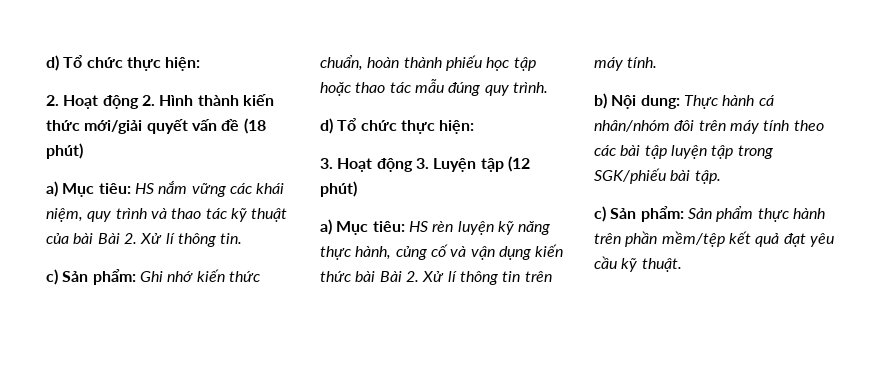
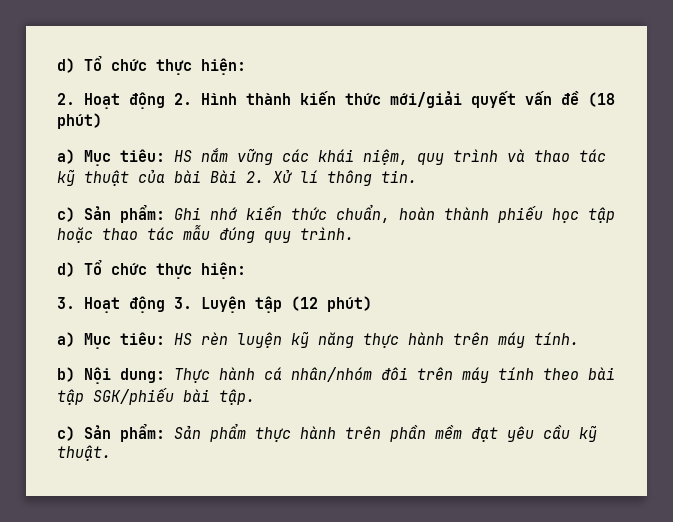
- a) Mục tiêu: HS rèn luyện kỹ năng thực hành, củng cố và vận dụng kiến thức bài Bài 2. Xử lí thông tin trên máy tính.
+ a) Mục tiêu: HS rèn luyện kỹ năng thực hành trên máy tính.
- b) Nội dung: Thực hành cá nhân/nhóm đôi trên máy tính theo các bài tập luyện tập trong SGK/phiếu bài tập.
+ b) Nội dung: Thực hành cá nhân/nhóm đôi trên máy tính theo bài tập SGK/phiếu bài tập.
- c) Sản phẩm: Sản phẩm thực hành trên phần mềm/tệp kết quả đạt yêu cầu kỹ thuật.
+ c) Sản phẩm: Sản phẩm thực hành trên phần mềm đạt yêu cầu kỹ thuật.

